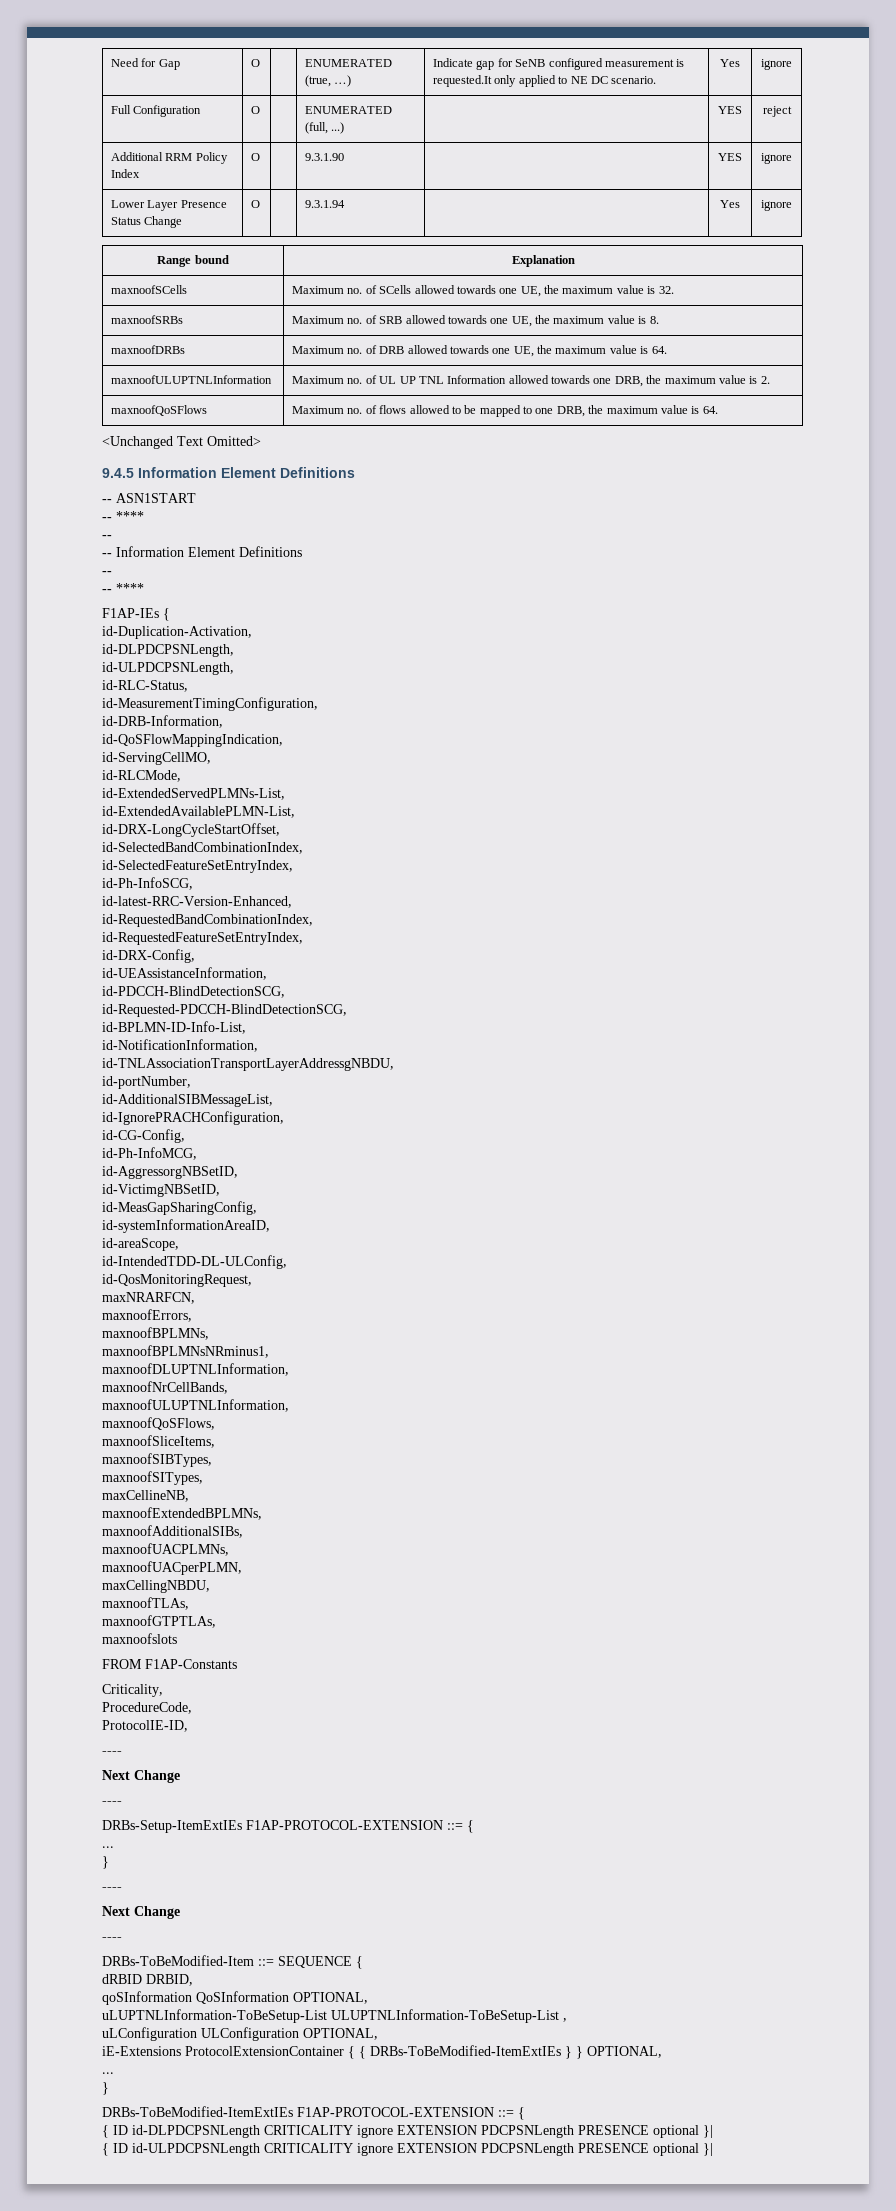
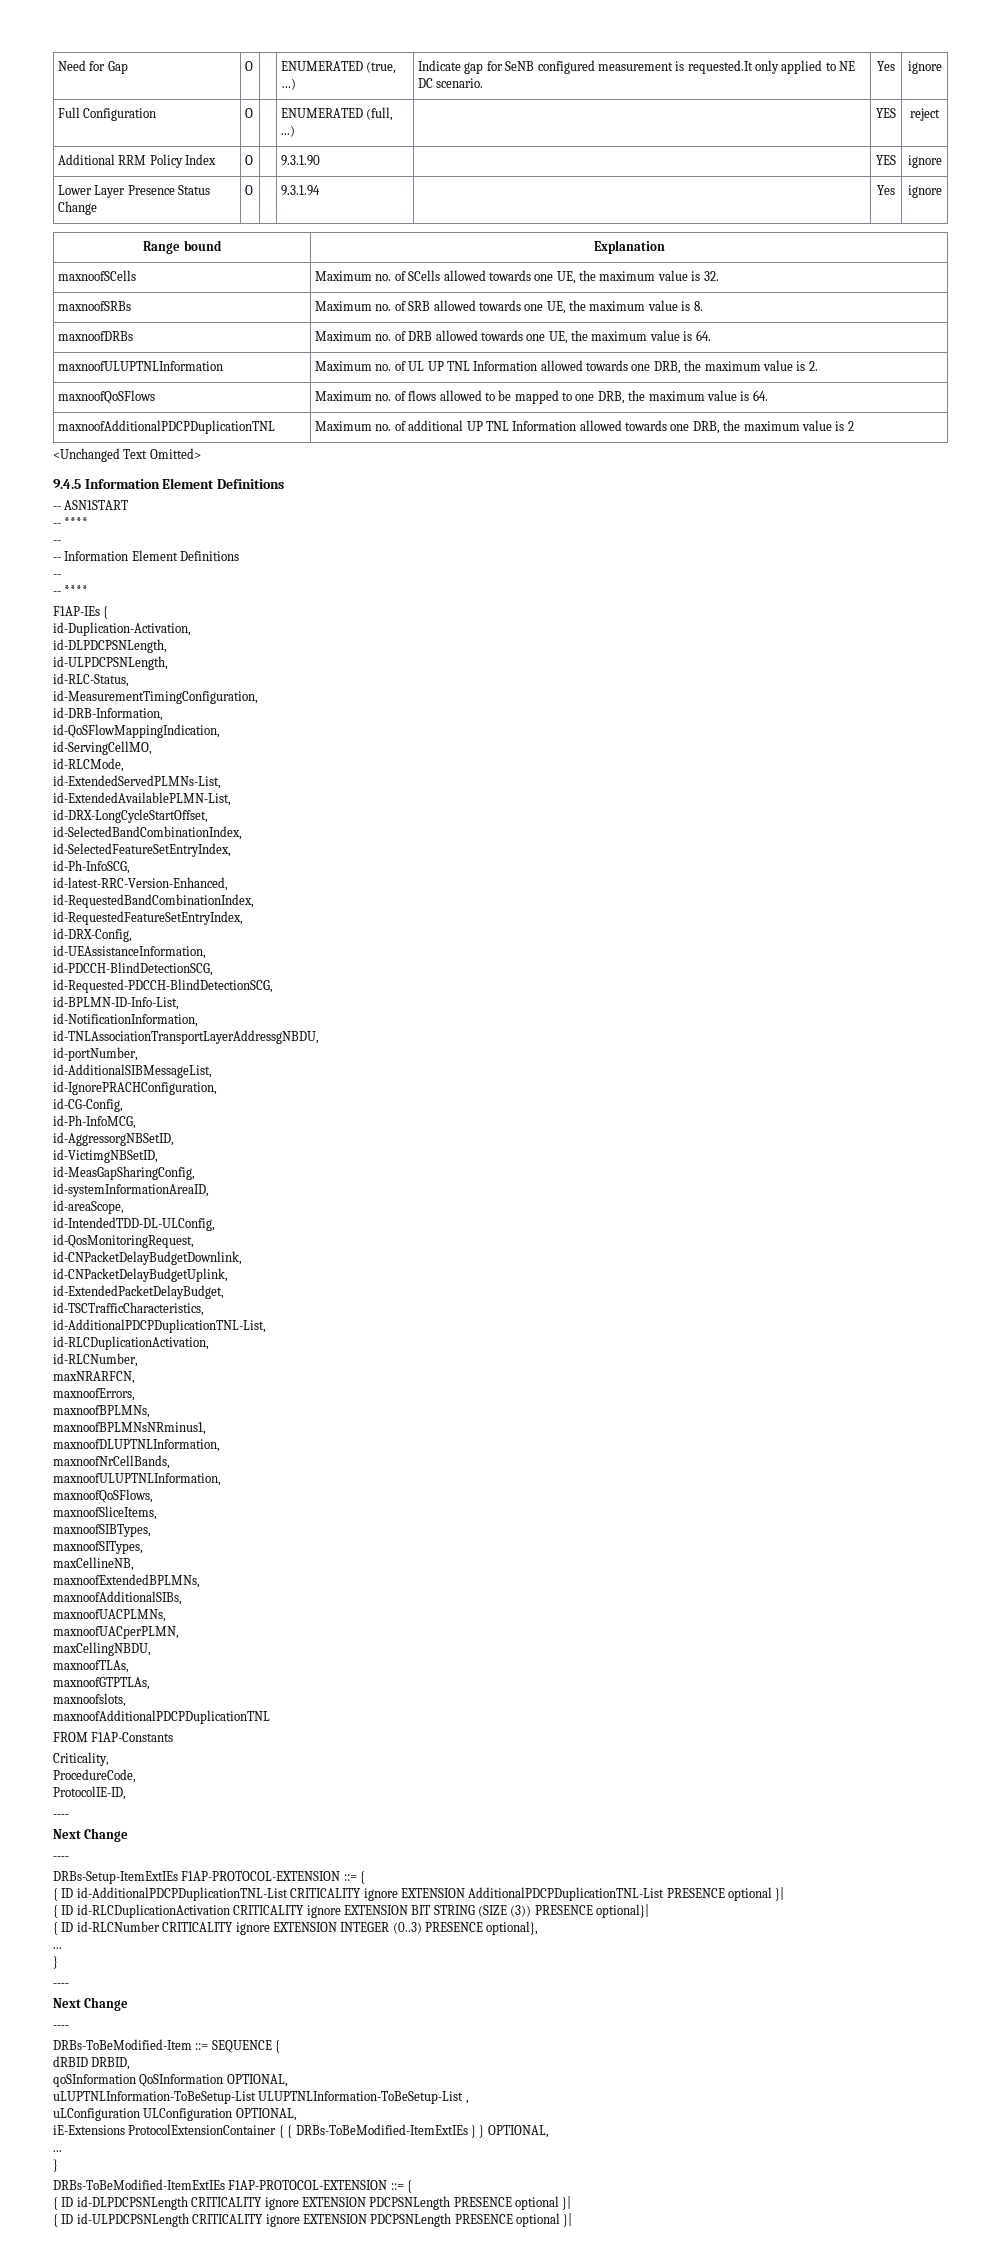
+ maxnoofAdditionalPDCPDuplicationTNL | Maximum no. of additional UP TNL Information allowed towards one DRB, the maximum value is 2
+ id-CNPacketDelayBudgetDownlink,
+ id-CNPacketDelayBudgetUplink,
+ id-ExtendedPacketDelayBudget,
+ id-TSCTrafficCharacteristics,
+ id-AdditionalPDCPDuplicationTNL-List,
+ id-RLCDuplicationActivation,
+ id-RLCNumber,
- maxnoofslots
+ maxnoofslots,
+ maxnoofAdditionalPDCPDuplicationTNL
+ { ID id-AdditionalPDCPDuplicationTNL-List CRITICALITY ignore EXTENSION AdditionalPDCPDuplicationTNL-List PRESENCE optional }|
+ { ID id-RLCDuplicationActivation CRITICALITY ignore EXTENSION BIT STRING (SIZE (3)) PRESENCE optional}|
+ { ID id-RLCNumber CRITICALITY ignore EXTENSION INTEGER (0..3) PRESENCE optional},

